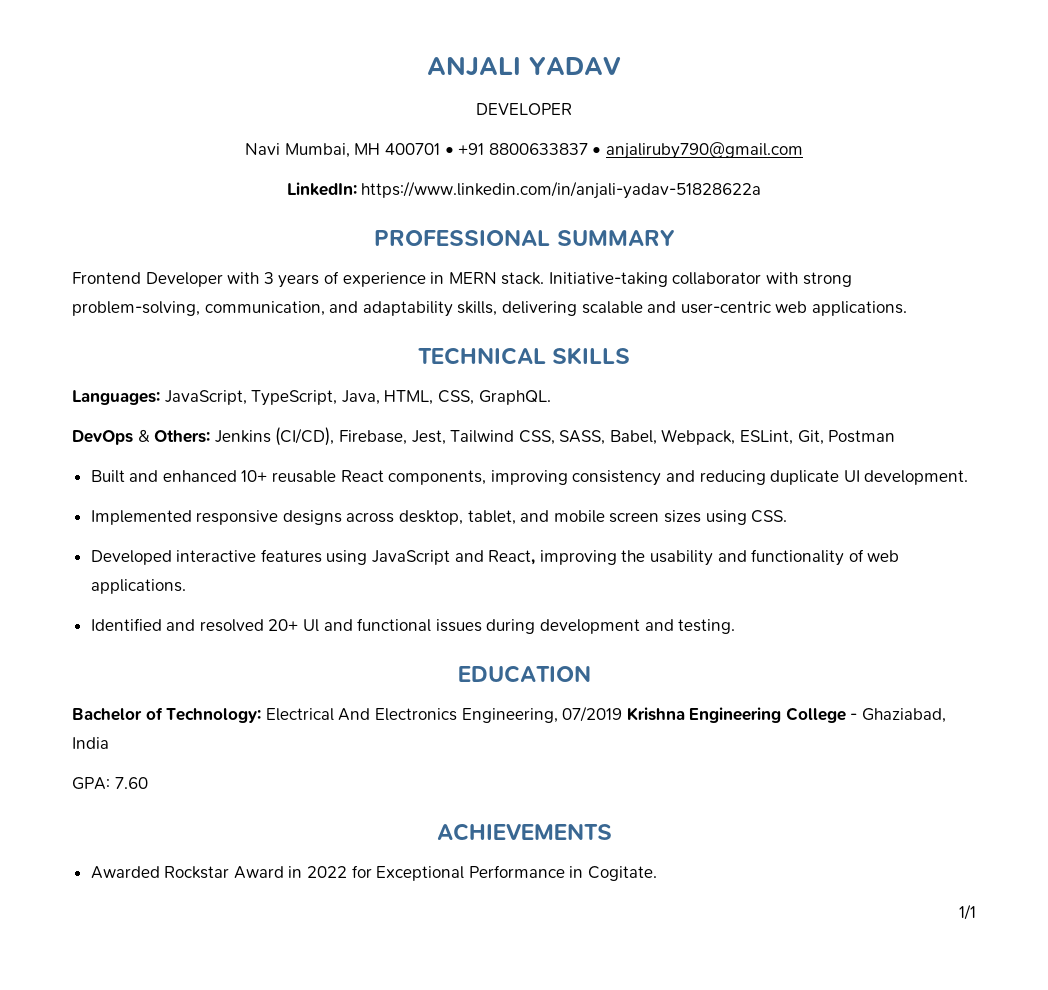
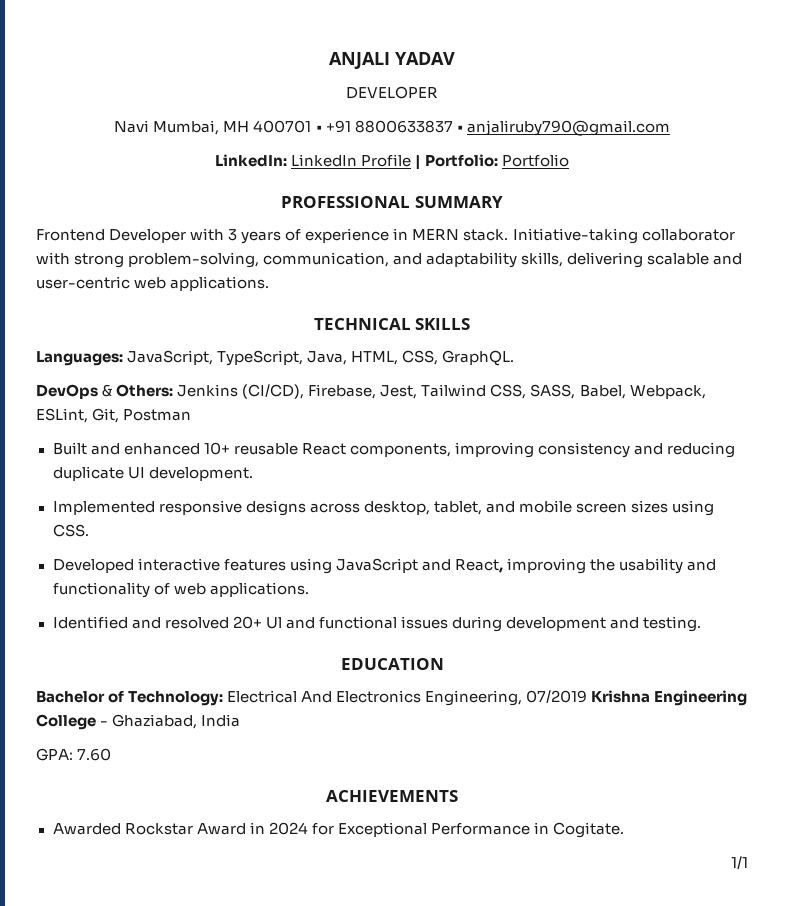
- LinkedIn: https://www.linkedin.com/in/anjali-yadav-51828622a
+ LinkedIn: LinkedIn Profile | Portfolio: Portfolio
- Awarded Rockstar Award in 2022 for Exceptional Performance in Cogitate.
+ Awarded Rockstar Award in 2024 for Exceptional Performance in Cogitate.

